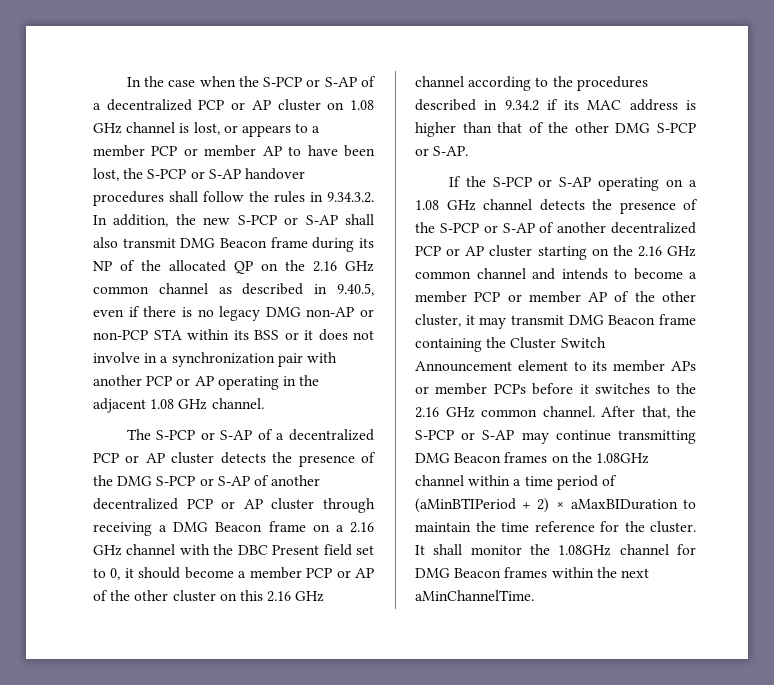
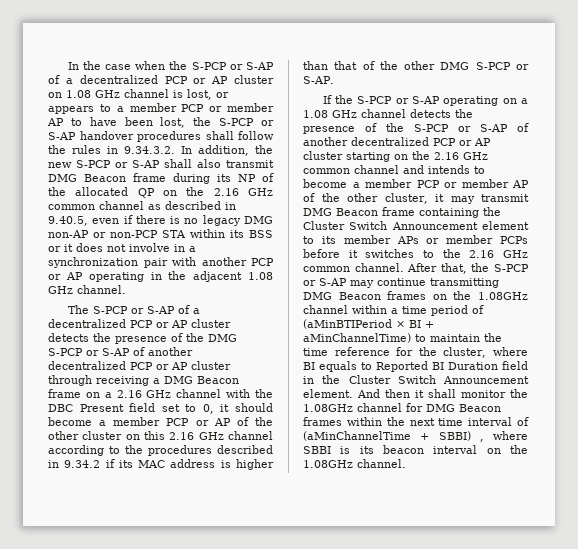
- After that, the S-PCP or S-AP may continue transmitting DMG Beacon frames on the 1.08GHz channel within a time period of (aMinBTIPeriod + 2) × aMaxBIDuration to maintain the time reference for the cluster. It shall monitor the 1.08GHz channel for DMG Beacon frames within the next aMinChannelTime.
+ After that, the S-PCP or S-AP may continue transmitting DMG Beacon frames on the 1.08GHz channel within a time period of (aMinBTIPeriod × BI + aMinChannelTime) to maintain the time reference for the cluster, where BI equals to Reported BI Duration field in the Cluster Switch Announcement element. And then it shall monitor the 1.08GHz channel for DMG Beacon frames within the next time interval of (aMinChannelTime + SBBI) , where SBBI is its beacon interval on the 1.08GHz channel.

